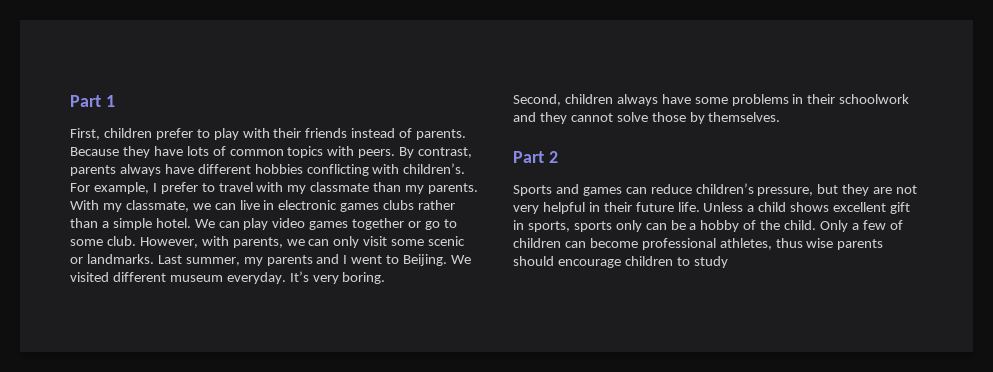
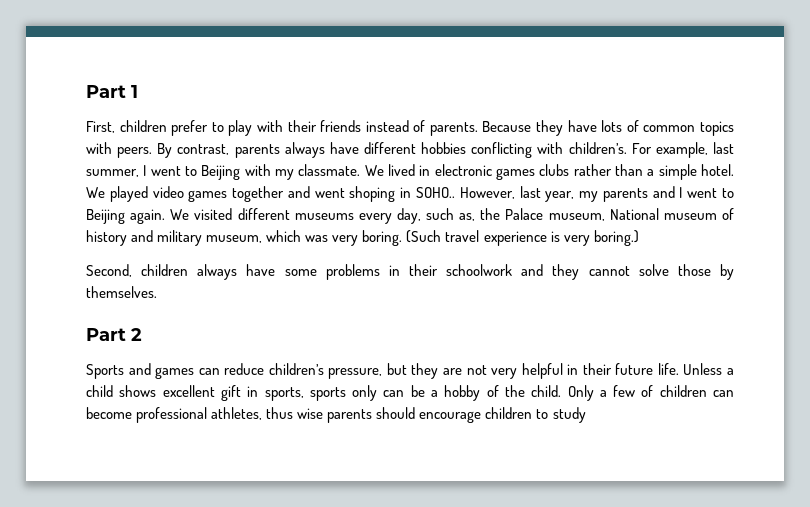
- For example, I prefer to travel with my classmate than my parents. With my classmate, we can live in electronic games clubs rather than a simple hotel.
+ For example, last summer, I went to Beijing with my classmate. We lived in electronic games clubs rather than a simple hotel.
- We can play video games together or go to some club. However, with parents, we can only visit some scenic or landmarks. Last summer, my parents and I went to Beijing.
+ We played video games together and went shoping in SOHO.. However, last year, my parents and I went to Beijing again.
- We visited different museum everyday. It’s very boring.
+ We visited different museums every day, such as, the Palace museum, National museum of history and military museum, which was very boring. (Such travel experience is very boring.)

